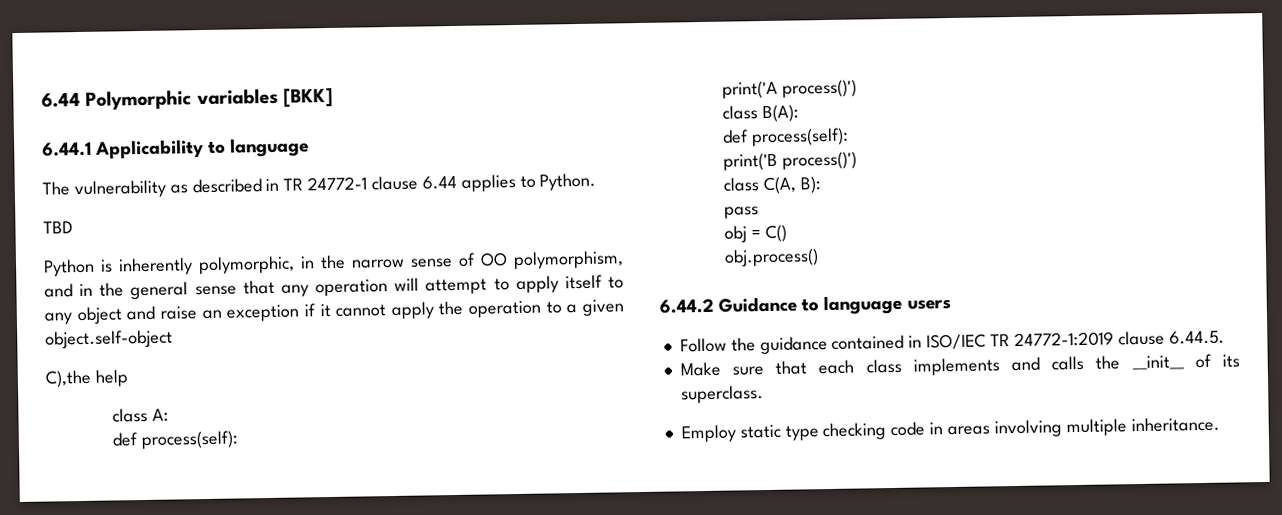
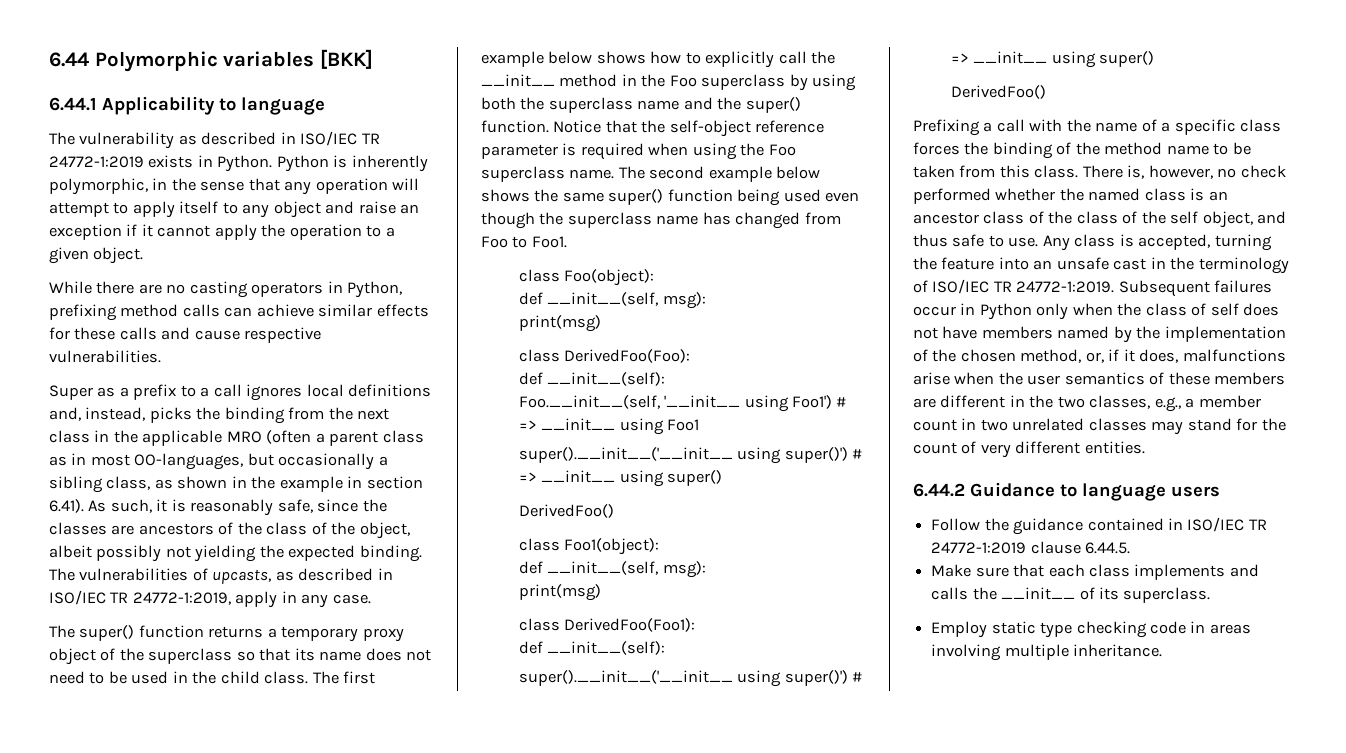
- The vulnerability as described in TR 24772-1 clause 6.44 applies to Python.
- TBD
- Python is inherently polymorphic, in the narrow sense of OO polymorphism, and in the general sense that any operation will attempt to apply itself to any object and raise an exception if it cannot apply the operation to a given object.self-object
- C),the help
- class A:
- def process(self):
- print('A process()')
- class B(A):
- def process(self):
- print('B process()')
- class C(A, B):
- pass
- obj = C()
- obj.process()
+ The vulnerability as described in ISO/IEC TR 24772-1:2019 exists in Python. Python is inherently polymorphic, in the sense that any operation will attempt to apply itself to any object and raise an exception if it cannot apply the operation to a given object.
+ While there are no casting operators in Python, prefixing method calls can achieve similar effects for these calls and cause respective vulnerabilities.
+ Super as a prefix to a call ignores local definitions and, instead, picks the binding from the next class in the applicable MRO (often a parent class as in most OO-languages, but occasionally a sibling class, as shown in the example in section 6.41). As such, it is reasonably safe, since the classes are ancestors of the class of the object, albeit possibly not yielding the expected binding. The vulnerabilities of upcasts, as described in ISO/IEC TR 24772-1:2019, apply in any case.
+ The super() function returns a temporary proxy object of the superclass so that its name does not need to be used in the child class. The first example below shows how to explicitly call the __init__ method in the Foo superclass by using both the superclass name and the super() function. Notice that the self-object reference parameter is required when using the Foo superclass name. The second example below shows the same super() function being used even though the superclass name has changed from Foo to Foo1.
+ class Foo(object):
+ def __init__(self, msg):
+ print(msg)
+ class DerivedFoo(Foo):
+ def __init__(self):
+ Foo.__init__(self, '__init__ using Foo1') # => __init__ using Foo1
+ super().__init__('__init__ using super()') # => __init__ using super()
+ DerivedFoo()
+ class Foo1(object):
+ def __init__(self, msg):
+ print(msg)
+ class DerivedFoo(Foo1):
+ def __init__(self):
+ super().__init__('__init__ using super()') # => __init__ using super()
+ DerivedFoo()
+ Prefixing a call with the name of a specific class forces the binding of the method name to be taken from this class. There is, however, no check performed whether the named class is an ancestor class of the class of the self object, and thus safe to use. Any class is accepted, turning the feature into an unsafe cast in the terminology of ISO/IEC TR 24772-1:2019. Subsequent failures occur in Python only when the class of self does not have members named by the implementation of the chosen method, or, if it does, malfunctions arise when the user semantics of these members are different in the two classes, e.g., a member count in two unrelated classes may stand for the count of very different entities.

